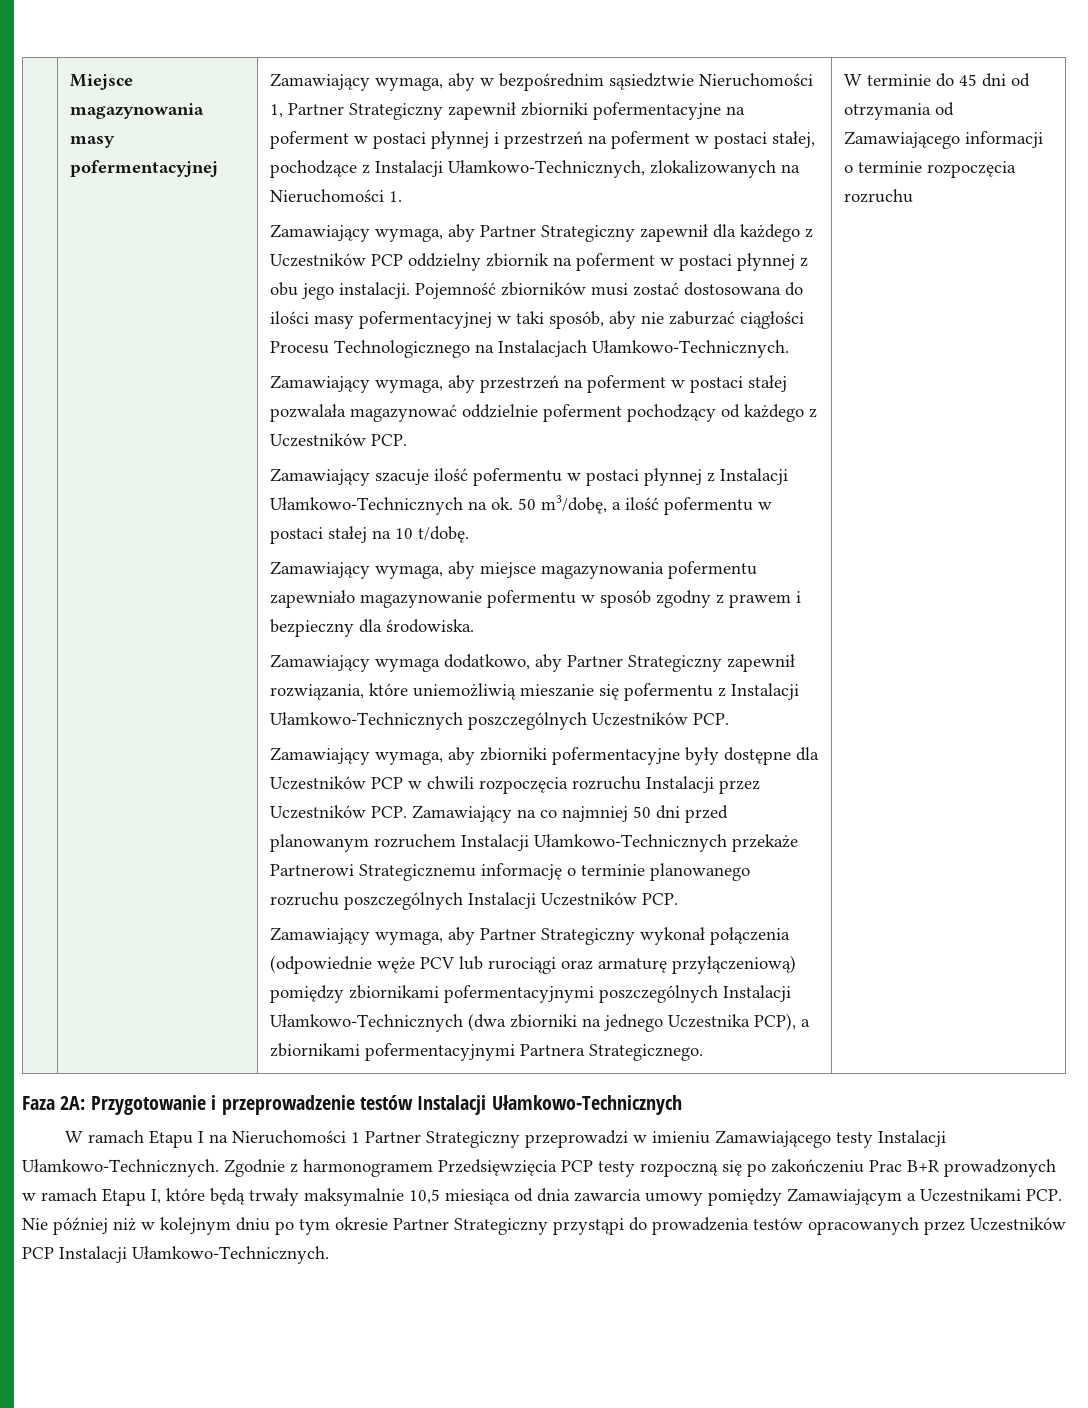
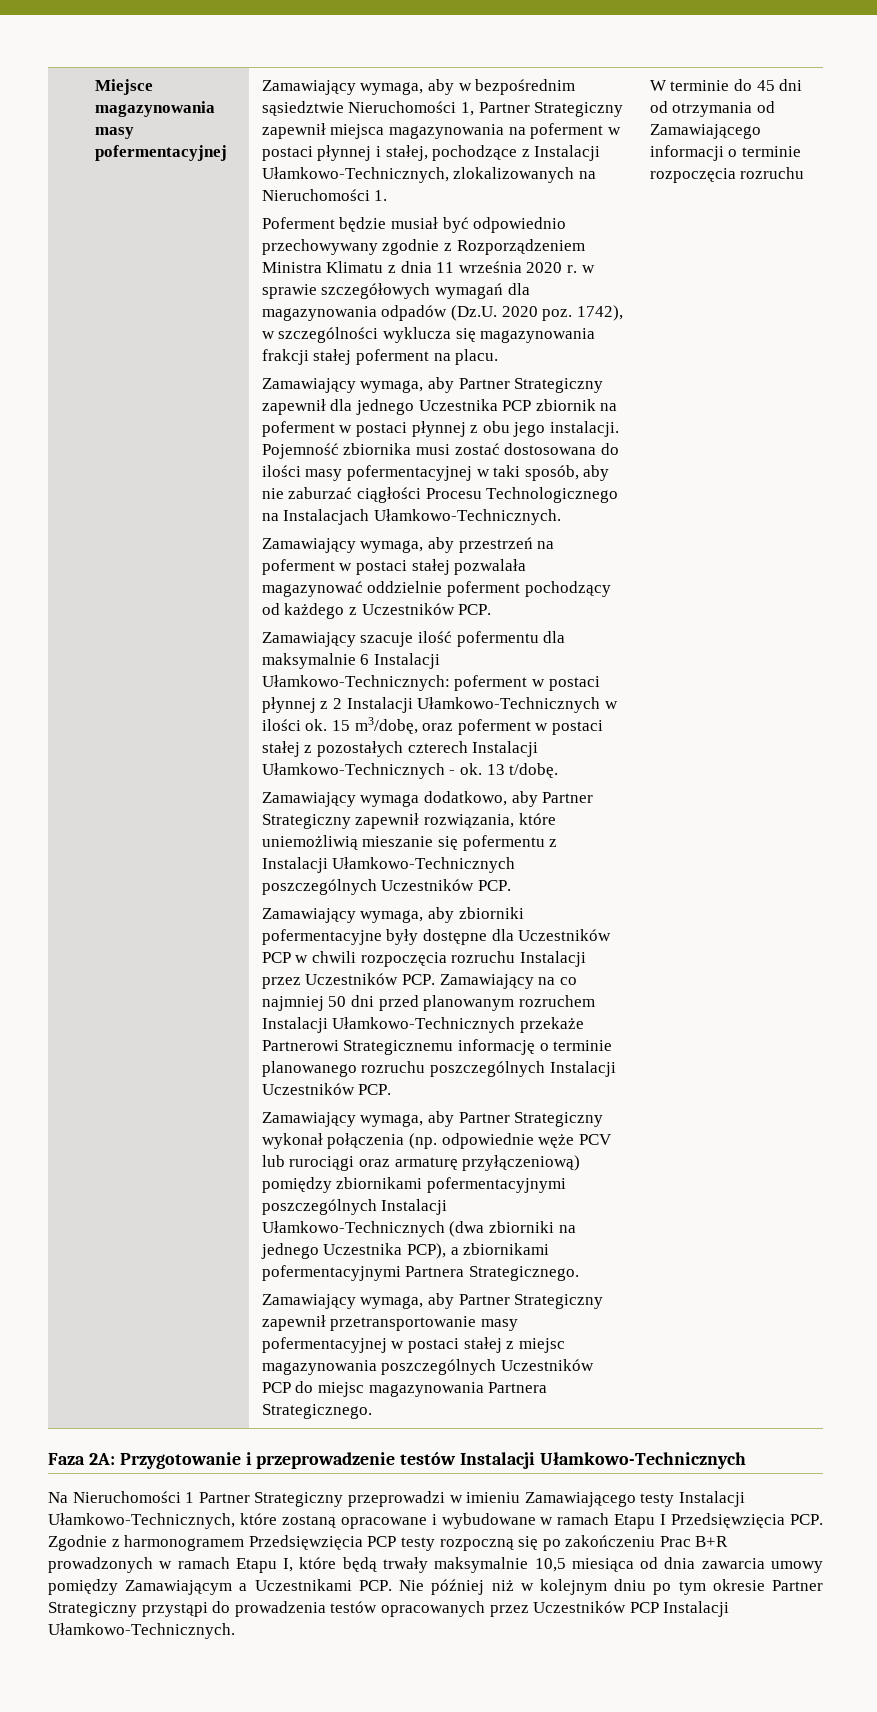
- Zamawiający wymaga, aby w bezpośrednim sąsiedztwie Nieruchomości 1, Partner Strategiczny zapewnił zbiorniki pofermentacyjne na poferment w postaci płynnej i przestrzeń na poferment w postaci stałej, pochodzące z Instalacji Ułamkowo-Technicznych, zlokalizowanych na Nieruchomości 1.
+ Zamawiający wymaga, aby w bezpośrednim sąsiedztwie Nieruchomości 1, Partner Strategiczny zapewnił miejsca magazynowania na poferment w postaci płynnej i stałej, pochodzące z Instalacji Ułamkowo-Technicznych, zlokalizowanych na Nieruchomości 1.
+ Poferment będzie musiał być odpowiednio przechowywany zgodnie z Rozporządzeniem Ministra Klimatu z dnia 11 września 2020 r. w sprawie szczegółowych wymagań dla magazynowania odpadów (Dz.U. 2020 poz. 1742), w szczególności wyklucza się magazynowania frakcji stałej poferment na placu.
- Zamawiający wymaga, aby Partner Strategiczny zapewnił dla każdego z Uczestników PCP oddzielny zbiornik na poferment w postaci płynnej z obu jego instalacji.
+ Zamawiający wymaga, aby Partner Strategiczny zapewnił dla jednego Uczestnika PCP zbiornik na poferment w postaci płynnej z obu jego instalacji.
- Pojemność zbiorników musi zostać dostosowana do ilości masy pofermentacyjnej w taki sposób, aby nie zaburzać ciągłości Procesu Technologicznego na Instalacjach Ułamkowo-Technicznych.
+ Pojemność zbiornika musi zostać dostosowana do ilości masy pofermentacyjnej w taki sposób, aby nie zaburzać ciągłości Procesu Technologicznego na Instalacjach Ułamkowo-Technicznych.
- Zamawiający szacuje ilość pofermentu w postaci płynnej z Instalacji Ułamkowo-Technicznych na ok. 50 m3/dobę, a ilość pofermentu w postaci stałej na 10 t/dobę.
- Zamawiający wymaga, aby miejsce magazynowania pofermentu zapewniało magazynowanie pofermentu w sposób zgodny z prawem i bezpieczny dla środowiska.
+ Zamawiający szacuje ilość pofermentu dla maksymalnie 6 Instalacji Ułamkowo-Technicznych: poferment w postaci płynnej z 2 Instalacji Ułamkowo-Technicznych w ilości ok. 15 m3/dobę, oraz poferment w postaci stałej z pozostałych czterech Instalacji Ułamkowo-Technicznych - ok. 13 t/dobę.
- Zamawiający wymaga, aby Partner Strategiczny wykonał połączenia (odpowiednie węże PCV lub rurociągi oraz armaturę przyłączeniową) pomiędzy zbiornikami pofermentacyjnymi poszczególnych Instalacji Ułamkowo-Technicznych (dwa zbiorniki na jednego Uczestnika PCP), a zbiornikami pofermentacyjnymi Partnera Strategicznego.
+ Zamawiający wymaga, aby Partner Strategiczny wykonał połączenia (np. odpowiednie węże PCV lub rurociągi oraz armaturę przyłączeniową) pomiędzy zbiornikami pofermentacyjnymi poszczególnych Instalacji Ułamkowo-Technicznych (dwa zbiorniki na jednego Uczestnika PCP), a zbiornikami pofermentacyjnymi Partnera Strategicznego.
+ Zamawiający wymaga, aby Partner Strategiczny zapewnił przetransportowanie masy pofermentacyjnej w postaci stałej z miejsc magazynowania poszczególnych Uczestników PCP do miejsc magazynowania Partnera Strategicznego.
- W ramach Etapu I na Nieruchomości 1 Partner Strategiczny przeprowadzi w imieniu Zamawiającego testy Instalacji Ułamkowo-Technicznych. Zgodnie z harmonogramem Przedsięwzięcia PCP testy rozpoczną się po zakończeniu Prac B+R prowadzonych w ramach Etapu I, które będą trwały maksymalnie 10,5 miesiąca od dnia zawarcia umowy pomiędzy Zamawiającym a Uczestnikami PCP. Nie później niż w kolejnym dniu po tym okresie Partner Strategiczny przystąpi do prowadzenia testów opracowanych przez Uczestników PCP Instalacji Ułamkowo-Technicznych.
+ Na Nieruchomości 1 Partner Strategiczny przeprowadzi w imieniu Zamawiającego testy Instalacji Ułamkowo-Technicznych, które zostaną opracowane i wybudowane w ramach Etapu I Przedsięwzięcia PCP. Zgodnie z harmonogramem Przedsięwzięcia PCP testy rozpoczną się po zakończeniu Prac B+R prowadzonych w ramach Etapu I, które będą trwały maksymalnie 10,5 miesiąca od dnia zawarcia umowy pomiędzy Zamawiającym a Uczestnikami PCP. Nie później niż w kolejnym dniu po tym okresie Partner Strategiczny przystąpi do prowadzenia testów opracowanych przez Uczestników PCP Instalacji Ułamkowo-Technicznych.

